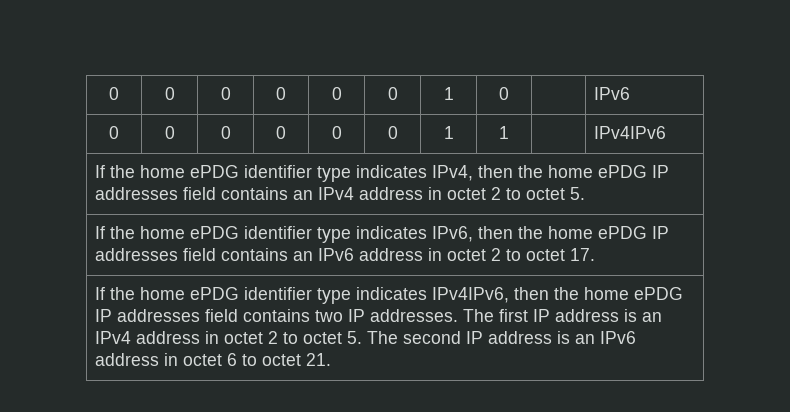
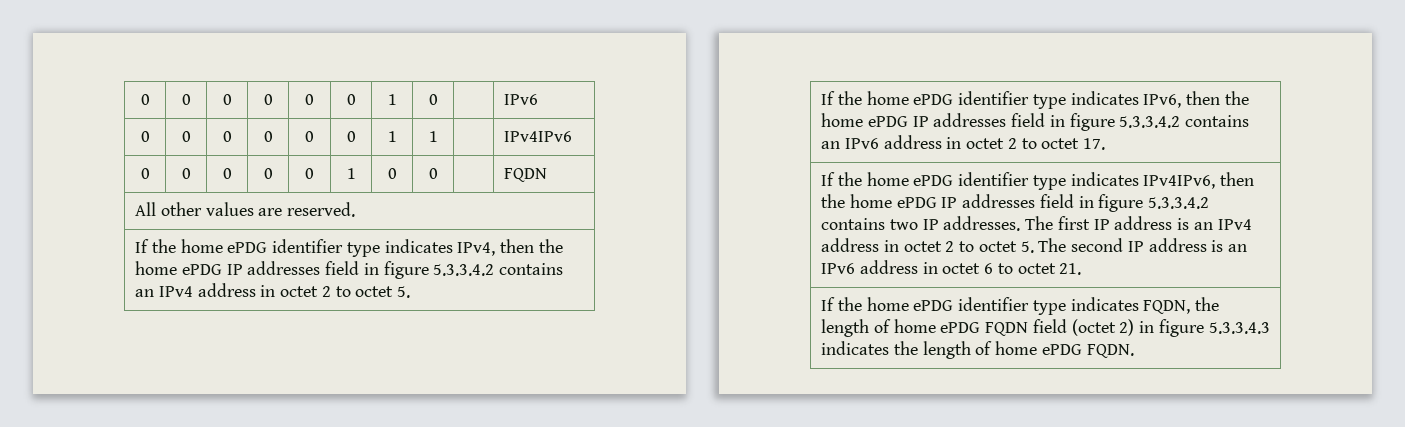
+ 0 | 0 | 0 | 0 | 0 | 1 | 0 | 0 | | FQDN
+ All other values are reserved.
- If the home ePDG identifier type indicates IPv4, then the home ePDG IP addresses field contains an IPv4 address in octet 2 to octet 5.
+ If the home ePDG identifier type indicates IPv4, then the home ePDG IP addresses field in figure 5.3.3.4.2 contains an IPv4 address in octet 2 to octet 5.
- If the home ePDG identifier type indicates IPv6, then the home ePDG IP addresses field contains an IPv6 address in octet 2 to octet 17.
+ If the home ePDG identifier type indicates IPv6, then the home ePDG IP addresses field in figure 5.3.3.4.2 contains an IPv6 address in octet 2 to octet 17.
- If the home ePDG identifier type indicates IPv4IPv6, then the home ePDG IP addresses field contains two IP addresses.
+ If the home ePDG identifier type indicates IPv4IPv6, then the home ePDG IP addresses field in figure 5.3.3.4.2 contains two IP addresses.
+ If the home ePDG identifier type indicates FQDN, the length of home ePDG FQDN field (octet 2) in figure 5.3.3.4.3 indicates the length of home ePDG FQDN.

